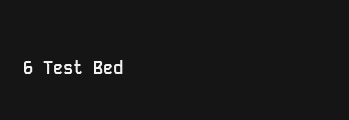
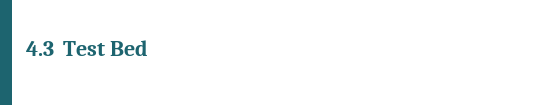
- 6 Test Bed
+ 4.3 Test Bed

